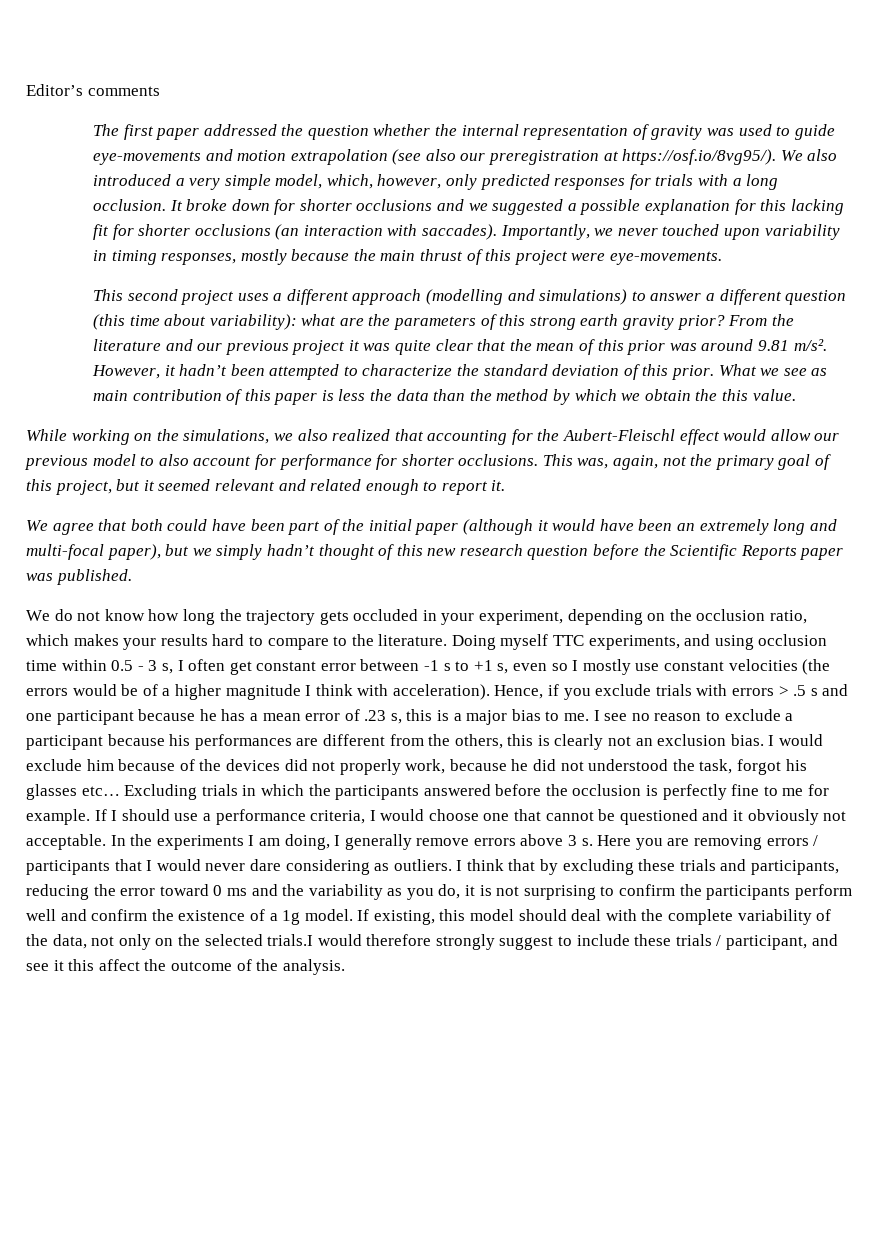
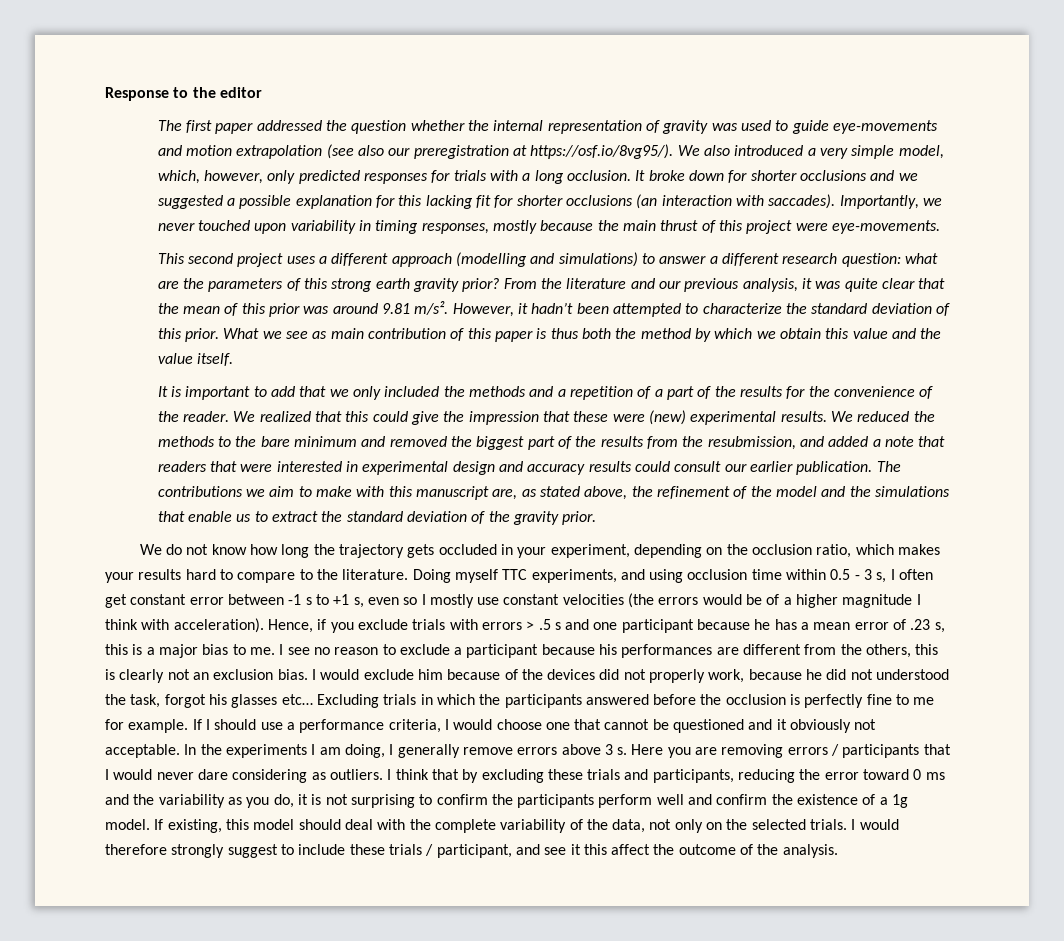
- Editor’s comments
+ Response to the editor
- This second project uses a different approach (modelling and simulations) to answer a different question (this time about variability): what are the parameters of this strong earth gravity prior?
+ This second project uses a different approach (modelling and simulations) to answer a different research question: what are the parameters of this strong earth gravity prior?
- From the literature and our previous project it was quite clear that the mean of this prior was around 9.81 m/s².
+ From the literature and our previous analysis, it was quite clear that the mean of this prior was around 9.81 m/s².
- What we see as main contribution of this paper is less the data than the method by which we obtain the this value.
- While working on the simulations, we also realized that accounting for the Aubert-Fleischl effect would allow our previous model to also account for performance for shorter occlusions. This was, again, not the primary goal of this project, but it seemed relevant and related enough to report it.
- We agree that both could have been part of the initial paper (although it would have been an extremely long and multi-focal paper), but we simply hadn’t thought of this new research question before the Scientific Reports paper was published.
+ What we see as main contribution of this paper is thus both the method by which we obtain this value and the value itself.
+ It is important to add that we only included the methods and a repetition of a part of the results for the convenience of the reader. We realized that this could give the impression that these were (new) experimental results. We reduced the methods to the bare minimum and removed the biggest part of the results from the resubmission, and added a note that readers that were interested in experimental design and accuracy results could consult our earlier publication. The contributions we aim to make with this manuscript are, as stated above, the refinement of the model and the simulations that enable us to extract the standard deviation of the gravity prior.
- If existing, this model should deal with the complete variability of the data, not only on the selected trials.I would therefore strongly suggest to include these trials / participant, and see it this affect the outcome of the analysis.
+ If existing, this model should deal with the complete variability of the data, not only on the selected trials. I would therefore strongly suggest to include these trials / participant, and see it this affect the outcome of the analysis.

